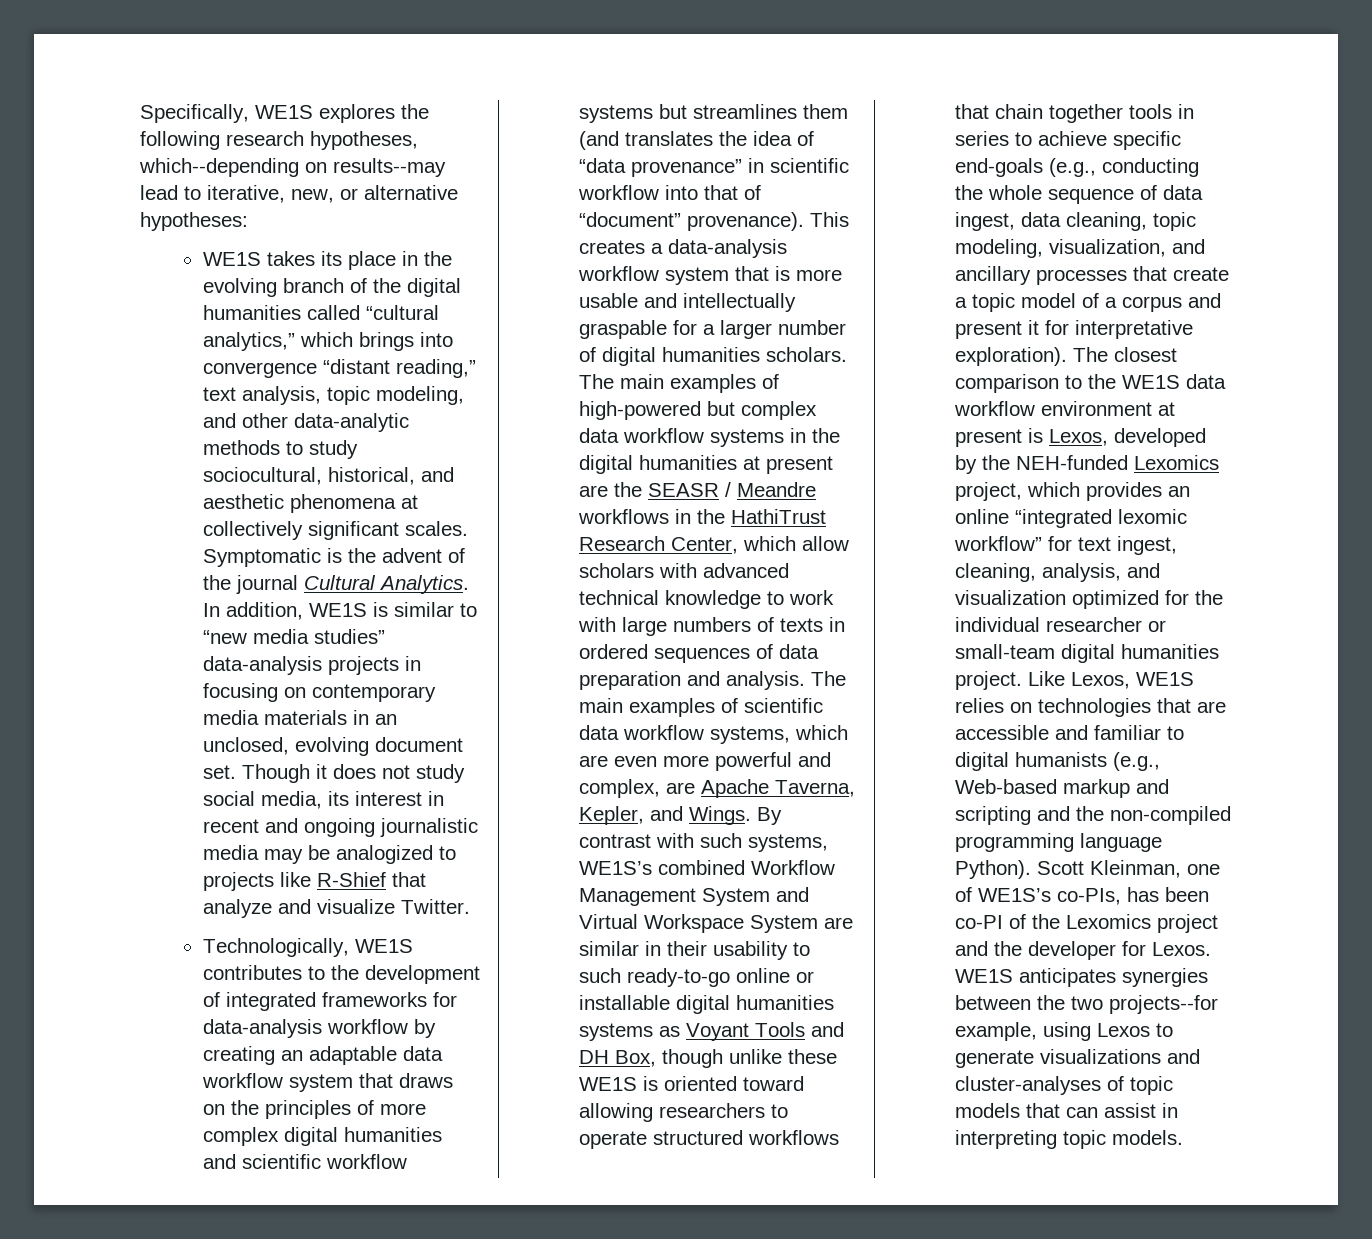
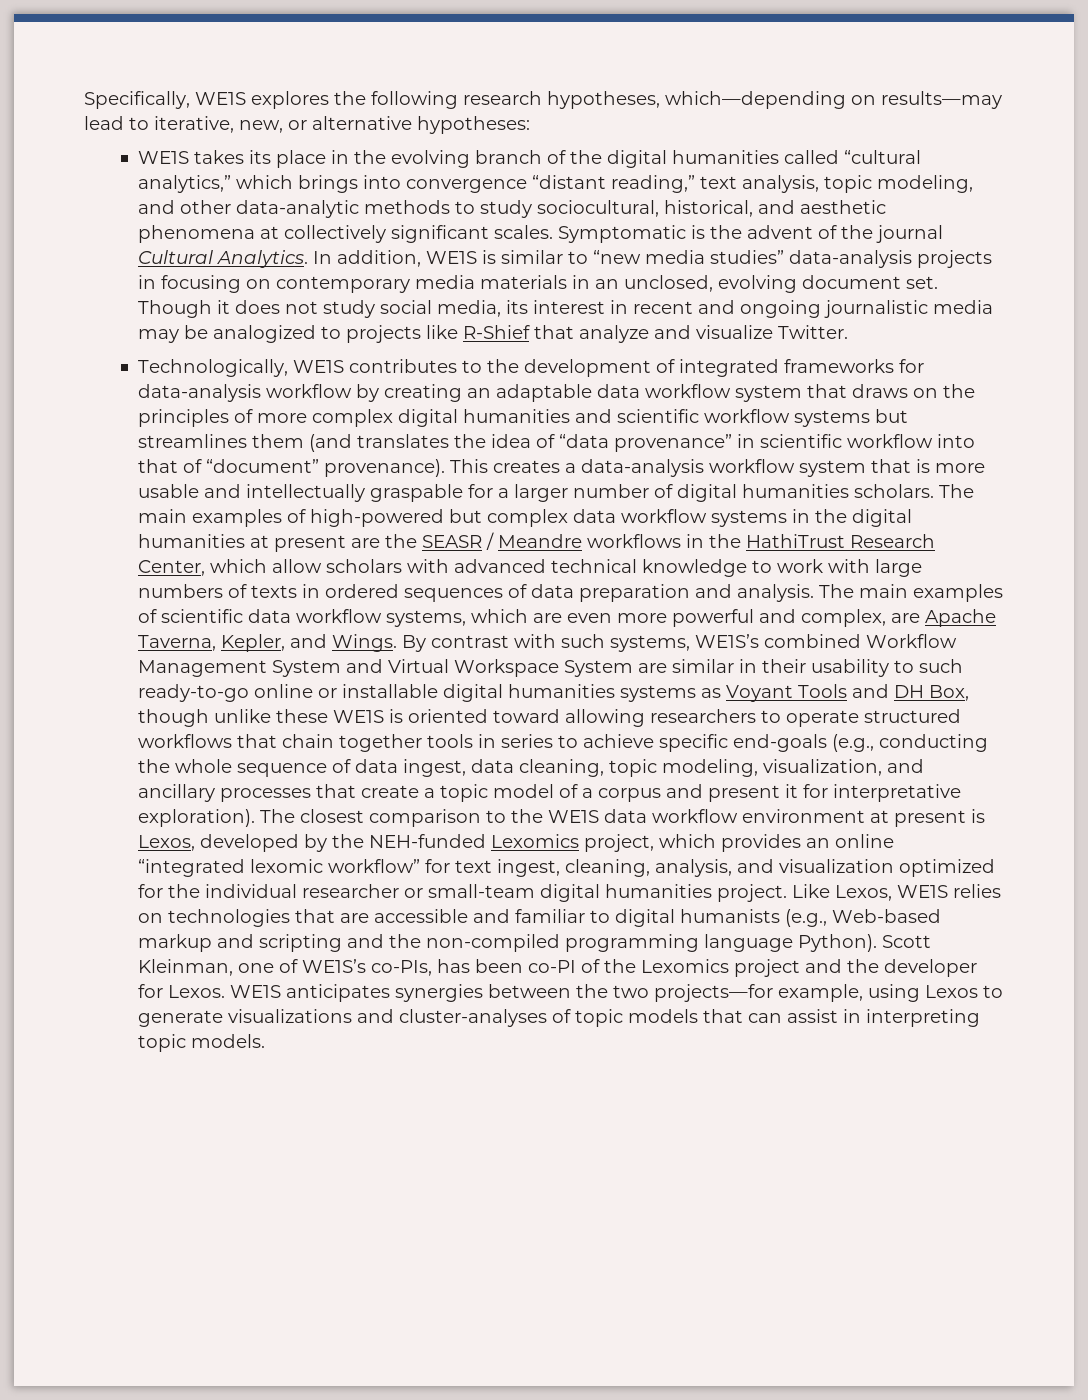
- Specifically, WE1S explores the following research hypotheses, which--depending on results--may lead to iterative, new, or alternative hypotheses:
+ Specifically, WE1S explores the following research hypotheses, which―depending on results―may lead to iterative, new, or alternative hypotheses:
- WE1S anticipates synergies between the two projects--for example, using Lexos to generate visualizations and cluster-analyses of topic models that can assist in interpreting topic models.
+ WE1S anticipates synergies between the two projects―for example, using Lexos to generate visualizations and cluster-analyses of topic models that can assist in interpreting topic models.

